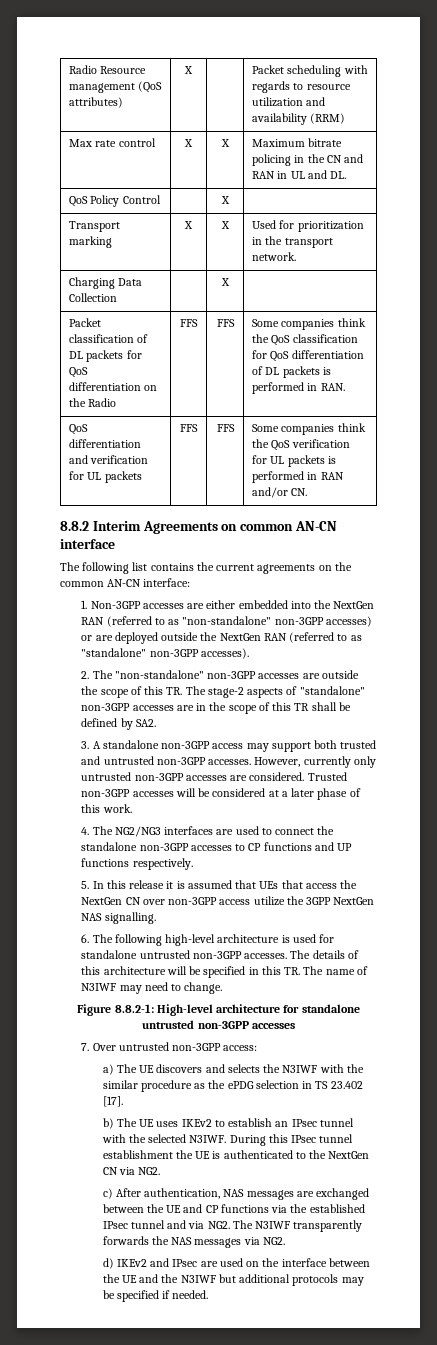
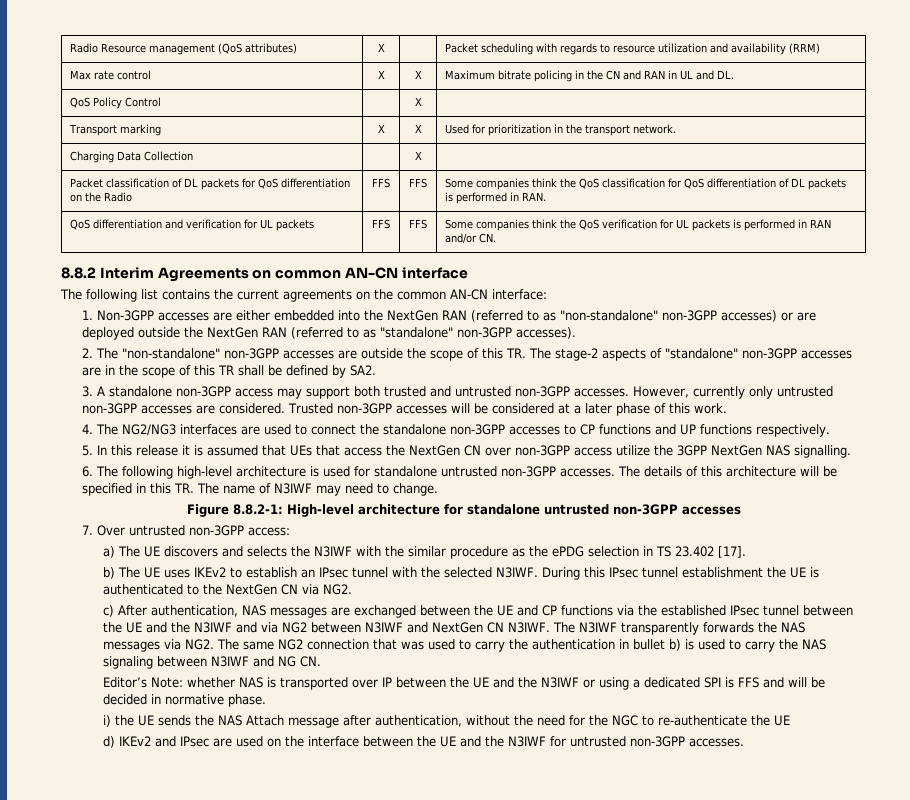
- c) After authentication, NAS messages are exchanged between the UE and CP functions via the established IPsec tunnel and via NG2. The N3IWF transparently forwards the NAS messages via NG2.
+ c) After authentication, NAS messages are exchanged between the UE and CP functions via the established IPsec tunnel between the UE and the N3IWF and via NG2 between N3IWF and NextGen CN N3IWF. The N3IWF transparently forwards the NAS messages via NG2. The same NG2 connection that was used to carry the authentication in bullet b) is used to carry the NAS signaling between N3IWF and NG CN.
+ Editor’s Note: whether NAS is transported over IP between the UE and the N3IWF or using a dedicated SPI is FFS and will be decided in normative phase.
+ i) the UE sends the NAS Attach message after authentication, without the need for the NGC to re-authenticate the UE
- d) IKEv2 and IPsec are used on the interface between the UE and the N3IWF but additional protocols may be specified if needed.
+ d) IKEv2 and IPsec are used on the interface between the UE and the N3IWF for untrusted non-3GPP accesses.

